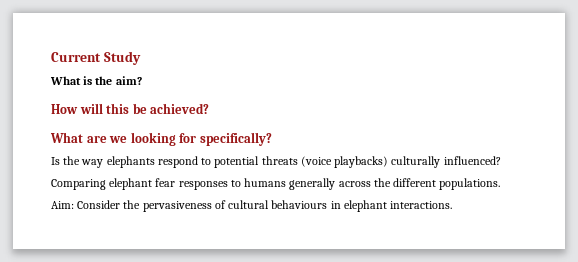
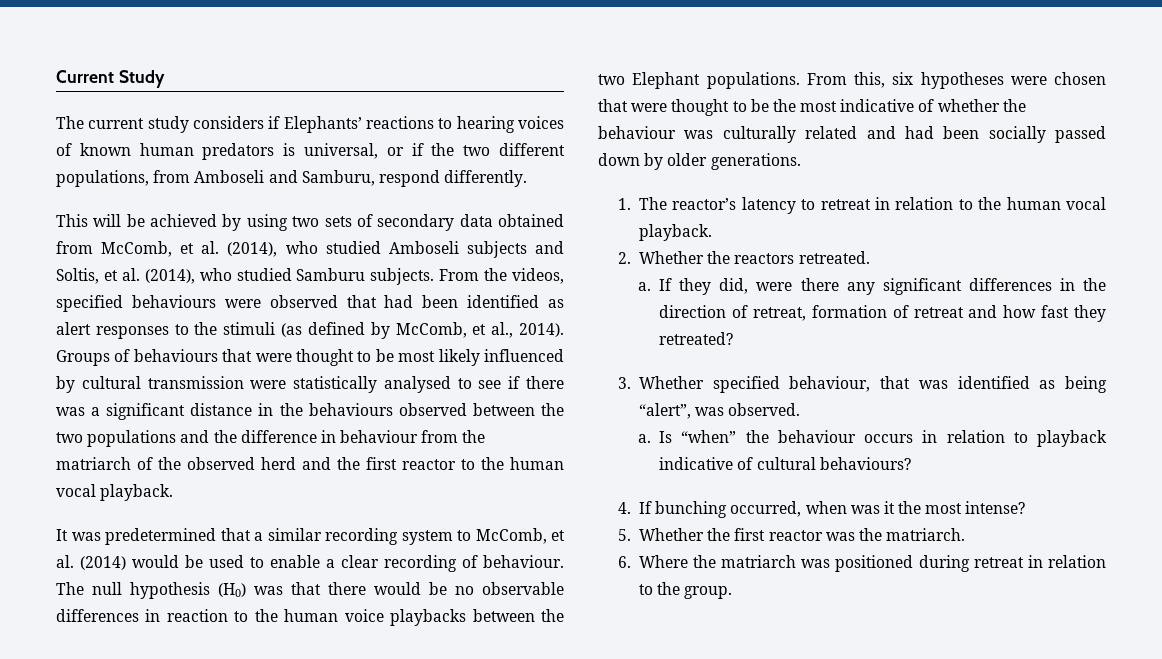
- What is the aim?
- How will this be achieved?
- What are we looking for specifically?
- Is the way elephants respond to potential threats (voice playbacks) culturally influenced?
- Comparing elephant fear responses to humans generally across the different populations.
- Aim: Consider the pervasiveness of cultural behaviours in elephant interactions.
+ The current study considers if Elephants’ reactions to hearing voices of known human predators is universal, or if the two different populations, from Amboseli and Samburu, respond differently.
+ This will be achieved by using two sets of secondary data obtained from McComb, et al. (2014), who studied Amboseli subjects and Soltis, et al. (2014), who studied Samburu subjects. From the videos, specified behaviours were observed that had been identified as alert responses to the stimuli (as defined by McComb, et al., 2014). Groups of behaviours that were thought to be most likely influenced by cultural transmission were statistically analysed to see if there was a significant distance in the behaviours observed between the two populations and the difference in behaviour from the matriarch of the observed herd and the first reactor to the human vocal playback.
+ It was predetermined that a similar recording system to McComb, et al. (2014) would be used to enable a clear recording of behaviour. The null hypothesis (H0) was that there would be no observable differences in reaction to the human voice playbacks between the two Elephant populations. From this, six hypotheses were chosen that were thought to be the most indicative of whether the behaviour was culturally related and had been socially passed down by older generations.
+ 1. The reactor’s latency to retreat in relation to the human vocal playback.
+ 2. Whether the reactors retreated.
+ a. If they did, were there any significant differences in the direction of retreat, formation of retreat and how fast they retreated?
+ 3. Whether specified behaviour, that was identified as being “alert”, was observed.
+ a. Is “when” the behaviour occurs in relation to playback indicative of cultural behaviours?
+ 4. If bunching occurred, when was it the most intense?
+ 5. Whether the first reactor was the matriarch.
+ 6. Where the matriarch was positioned during retreat in relation to the group.

